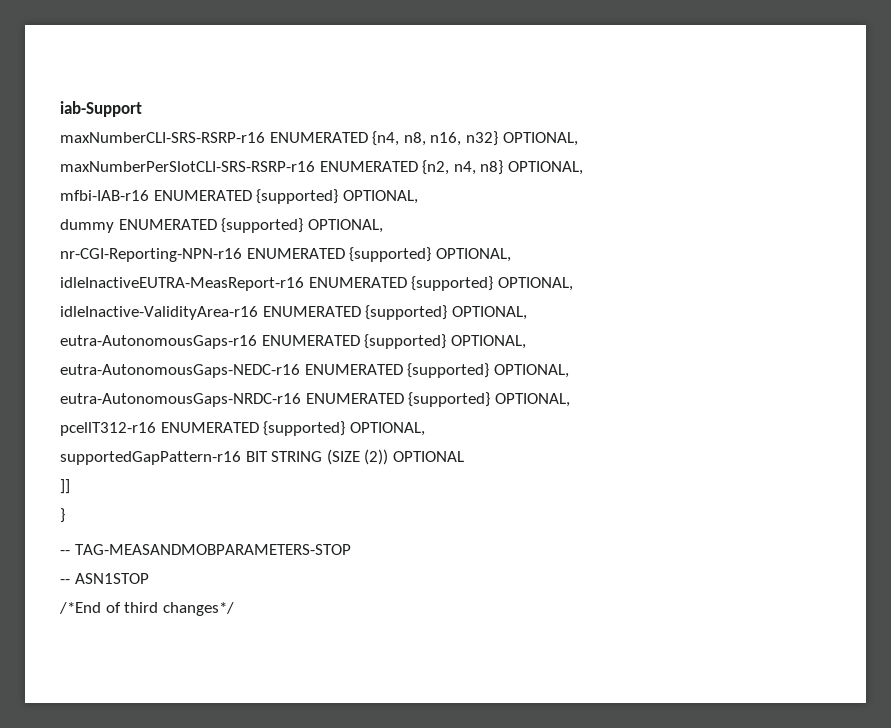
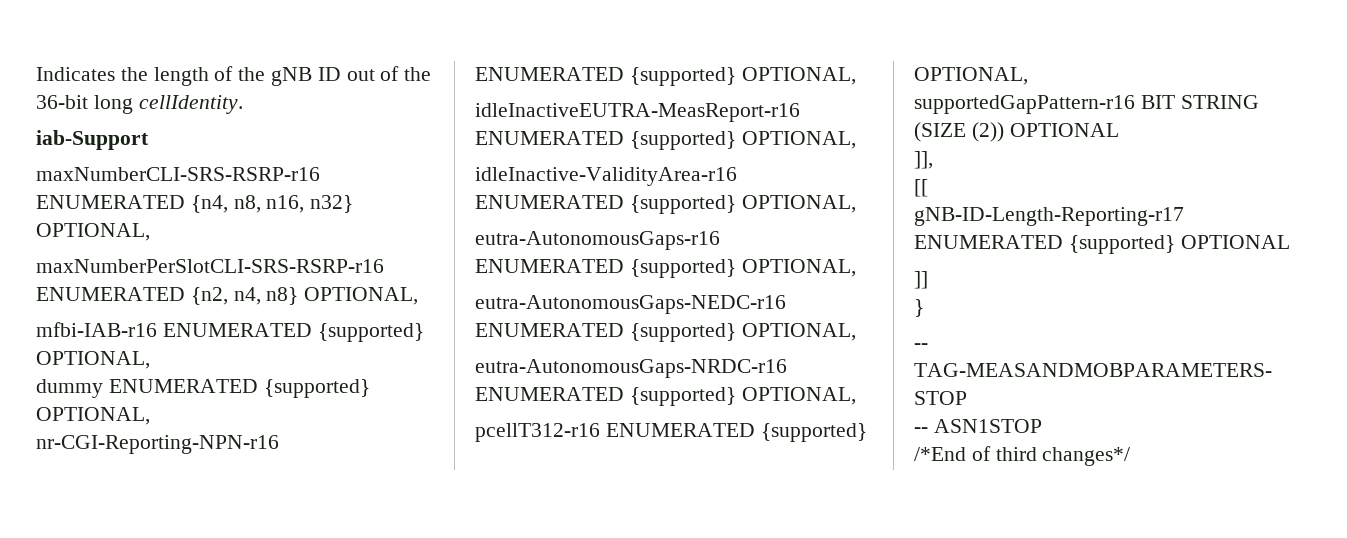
+ Indicates the length of the gNB ID out of the 36-bit long cellIdentity.
+ ]],
+ [[
+ gNB-ID-Length-Reporting-r17 ENUMERATED {supported} OPTIONAL

